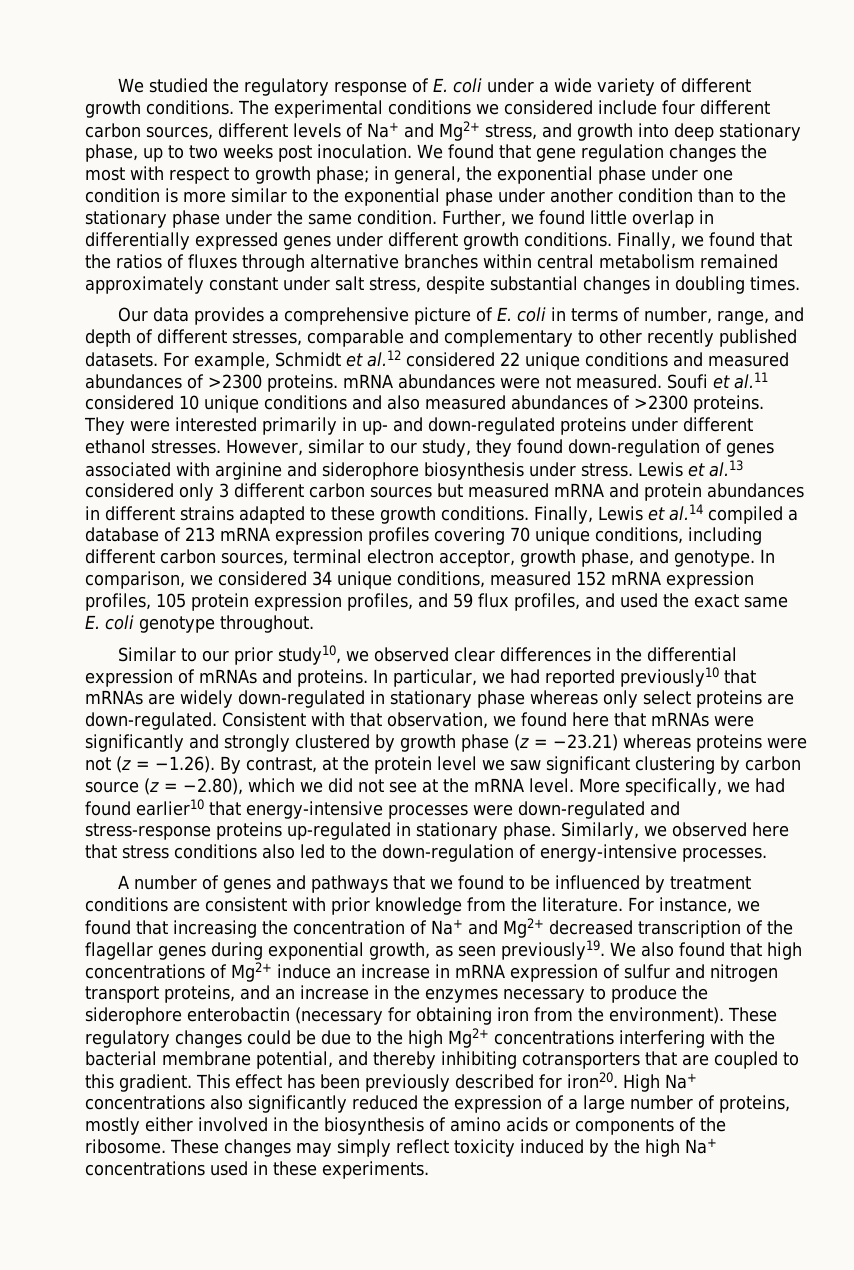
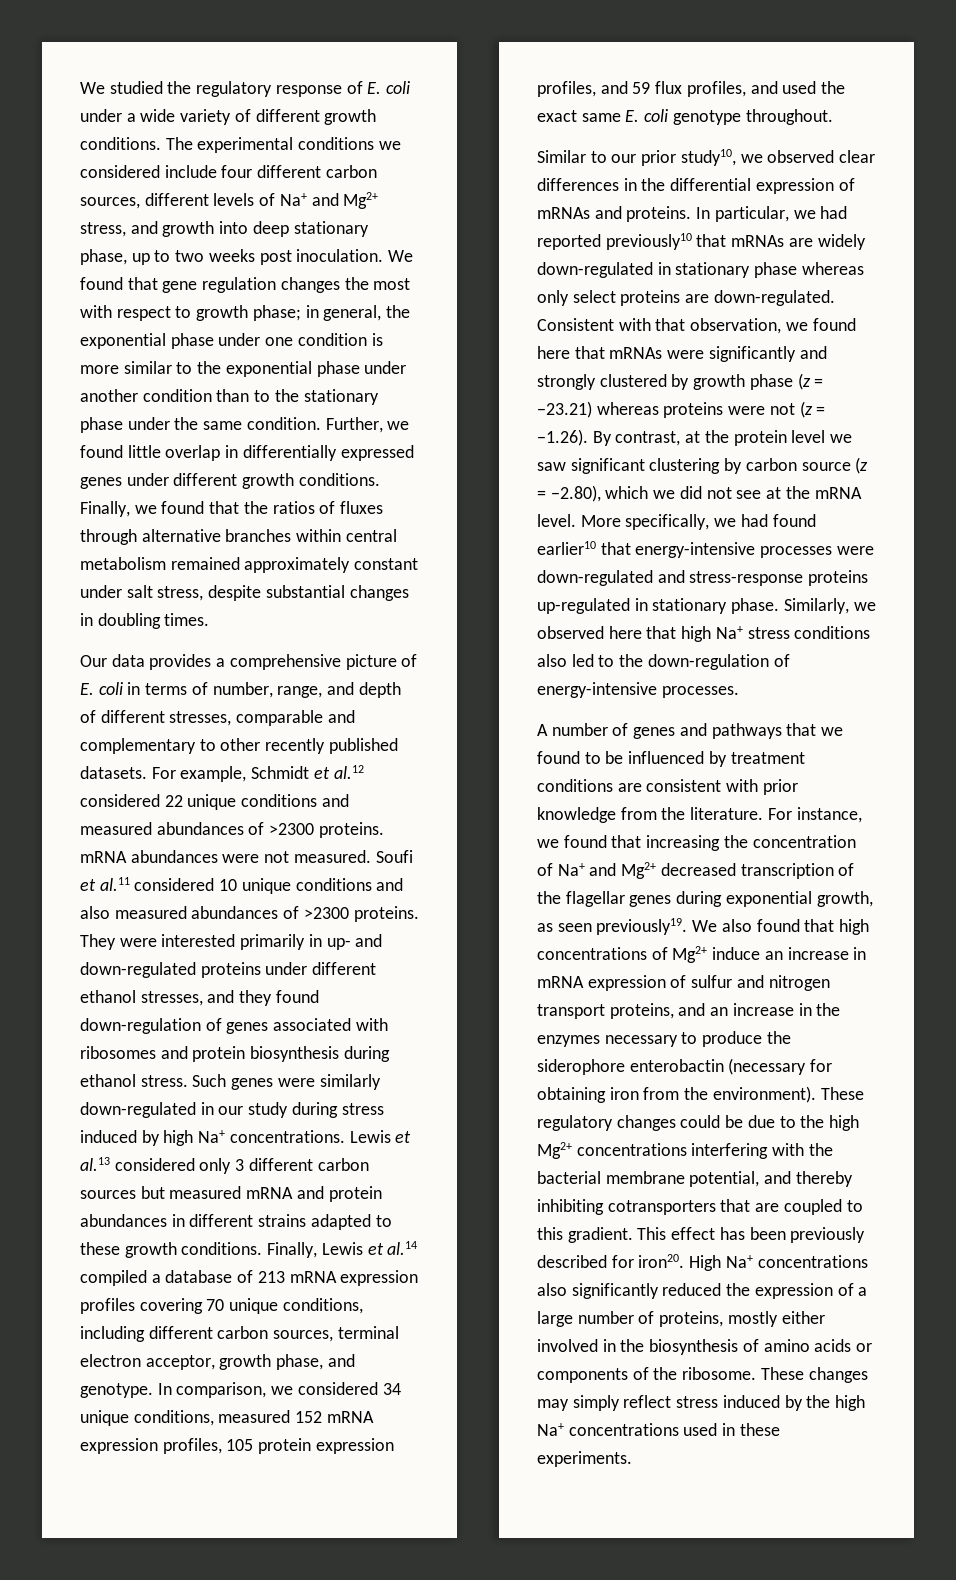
- They were interested primarily in up- and down-regulated proteins under different ethanol stresses. However, similar to our study, they found down-regulation of genes associated with arginine and siderophore biosynthesis under stress.
+ They were interested primarily in up- and down-regulated proteins under different ethanol stresses, and they found down-regulation of genes associated with ribosomes and protein biosynthesis during ethanol stress. Such genes were similarly down-regulated in our study during stress induced by high Na+ concentrations.
- Similarly, we observed here that stress conditions also led to the down-regulation of energy-intensive processes.
+ Similarly, we observed here that high Na+ stress conditions also led to the down-regulation of energy-intensive processes.
- These changes may simply reflect toxicity induced by the high Na+ concentrations used in these experiments.
+ These changes may simply reflect stress induced by the high Na+ concentrations used in these experiments.

